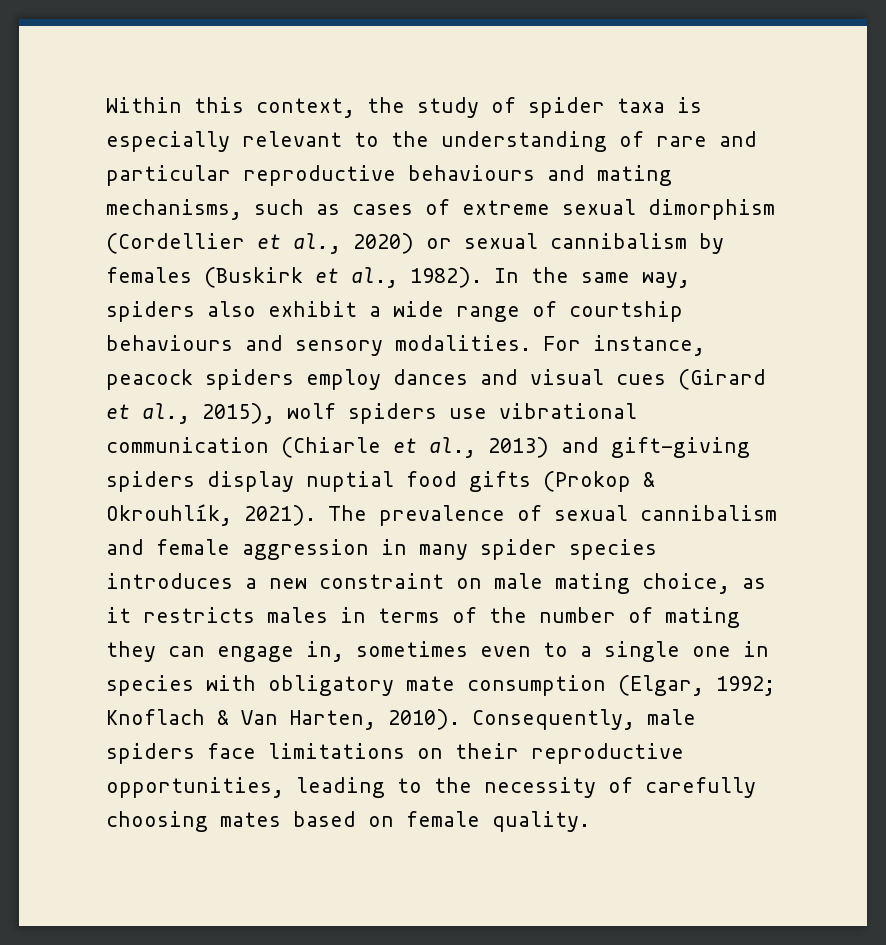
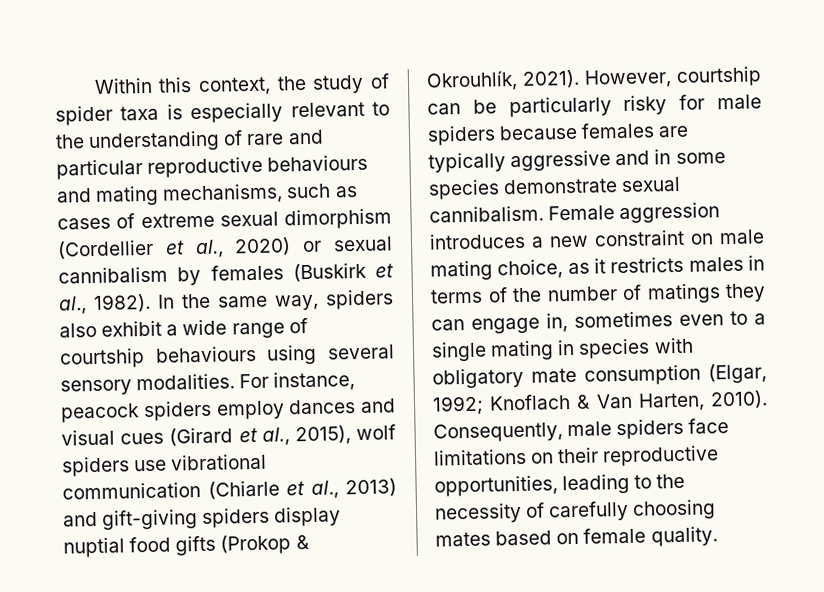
- In the same way, spiders also exhibit a wide range of courtship behaviours and sensory modalities.
+ In the same way, spiders also exhibit a wide range of courtship behaviours using several sensory modalities.
- The prevalence of sexual cannibalism and female aggression in many spider species introduces a new constraint on male mating choice, as it restricts males in terms of the number of mating they can engage in, sometimes even to a single one in species with obligatory mate consumption (Elgar, 1992; Knoflach & Van Harten, 2010).
+ However, courtship can be particularly risky for male spiders because females are typically aggressive and in some species demonstrate sexual cannibalism. Female aggression introduces a new constraint on male mating choice, as it restricts males in terms of the number of matings they can engage in, sometimes even to a single mating in species with obligatory mate consumption (Elgar, 1992; Knoflach & Van Harten, 2010).

